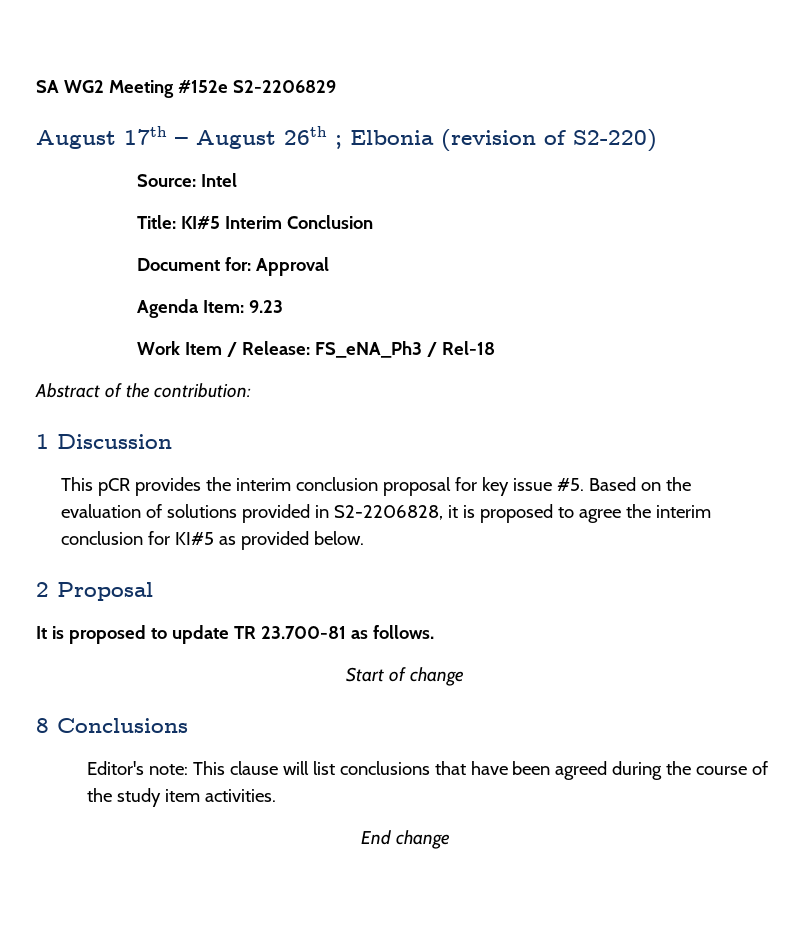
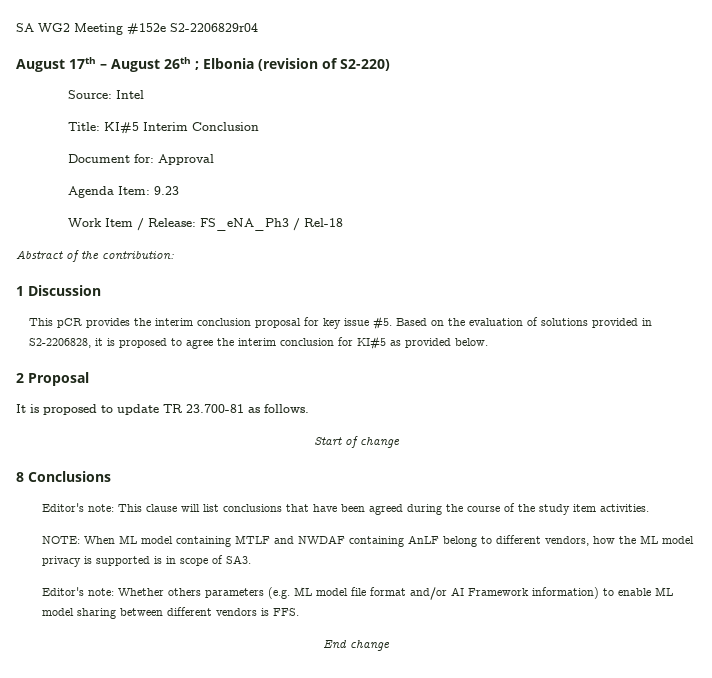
- SA WG2 Meeting #152e S2-2206829
+ SA WG2 Meeting #152e S2-2206829r04
+ NOTE: When ML model containing MTLF and NWDAF containing AnLF belong to different vendors, how the ML model privacy is supported is in scope of SA3.
+ Editor's note: Whether others parameters (e.g. ML model file format and/or AI Framework information) to enable ML model sharing between different vendors is FFS.

